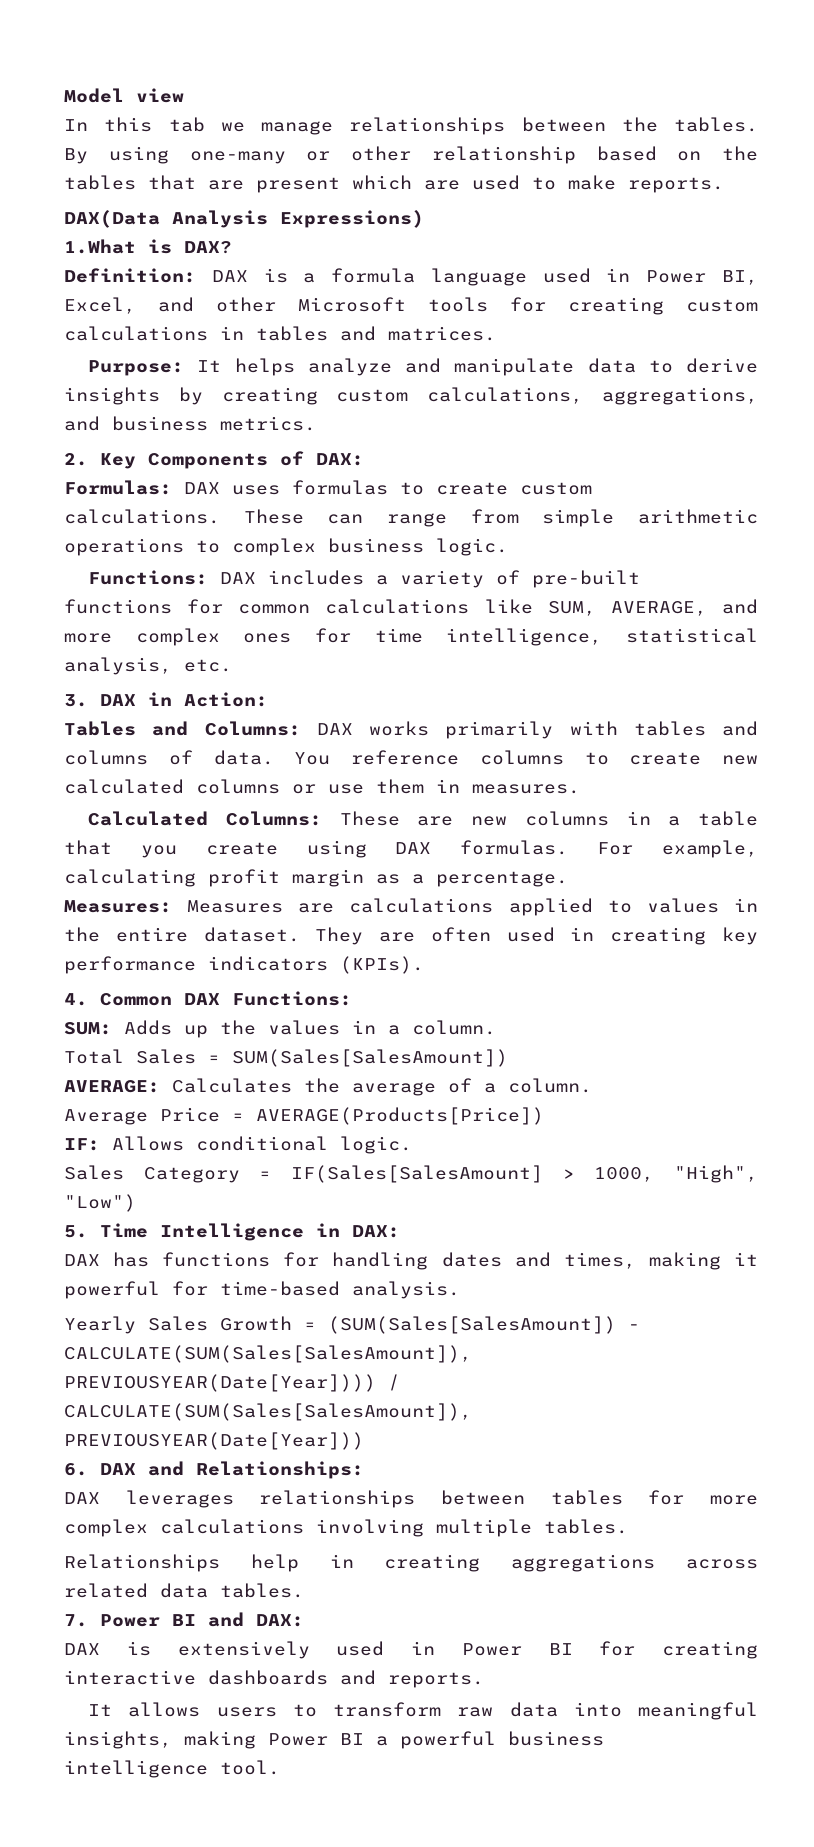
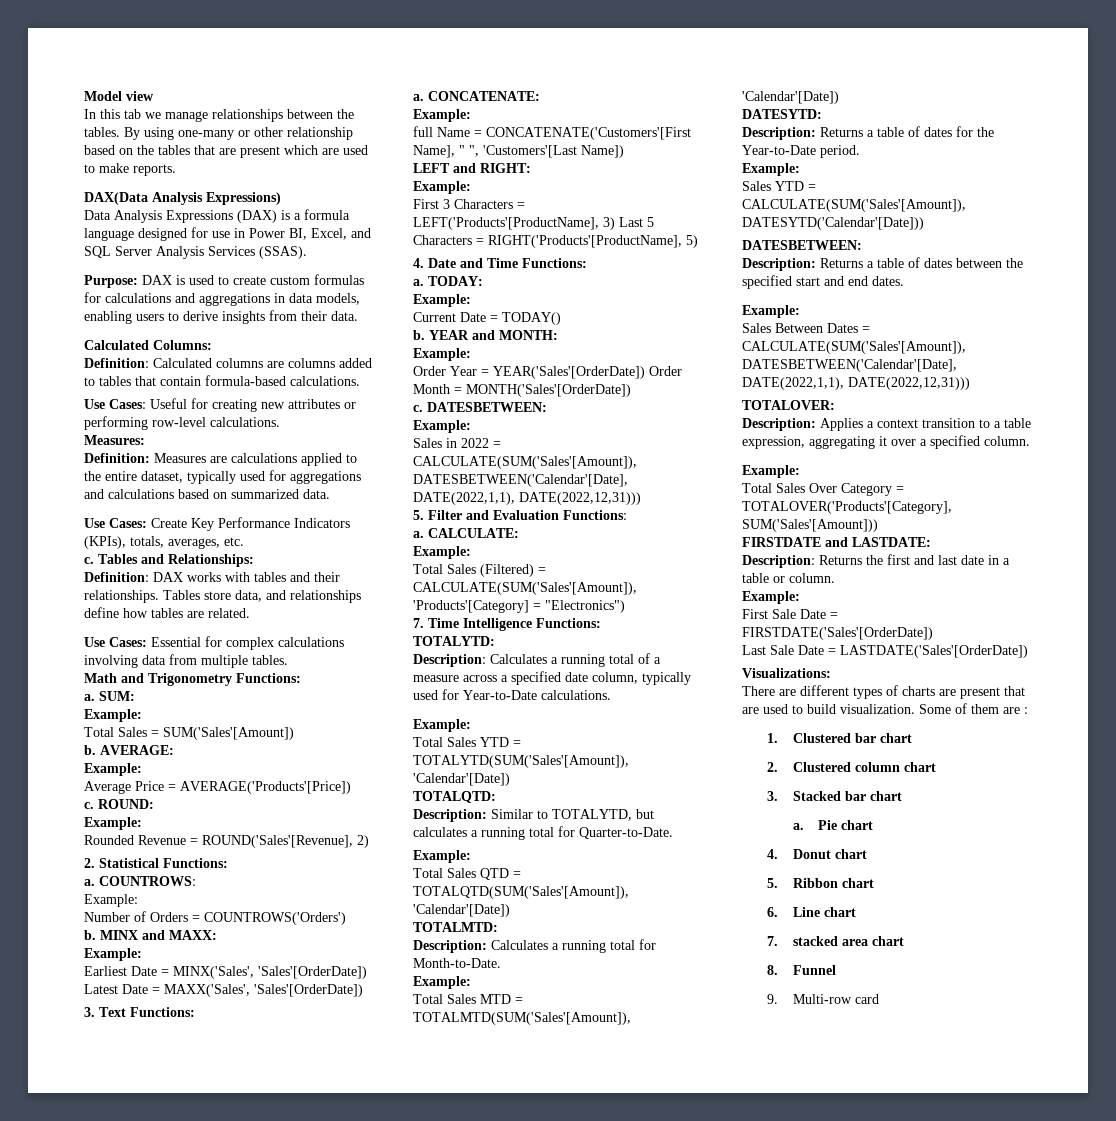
- 1.What is DAX?
- Definition: DAX is a formula language used in Power BI, Excel, and other Microsoft tools for creating custom calculations in tables and matrices.
- Purpose: It helps analyze and manipulate data to derive insights by creating custom calculations, aggregations, and business metrics.
- 2. Key Components of DAX:
- Formulas: DAX uses formulas to create custom calculations. These can range from simple arithmetic operations to complex business logic.
- Functions: DAX includes a variety of pre-built functions for common calculations like SUM, AVERAGE, and more complex ones for time intelligence, statistical analysis, etc.
- 3. DAX in Action:
- Tables and Columns: DAX works primarily with tables and columns of data. You reference columns to create new calculated columns or use them in measures.
- Calculated Columns: These are new columns in a table that you create using DAX formulas. For example, calculating profit margin as a percentage.
+ Data Analysis Expressions (DAX) is a formula language designed for use in Power BI, Excel, and SQL Server Analysis Services (SSAS).
+ Purpose: DAX is used to create custom formulas for calculations and aggregations in data models, enabling users to derive insights from their data.
+ Calculated Columns:
+ Definition: Calculated columns are columns added to tables that contain formula-based calculations.
+ Use Cases: Useful for creating new attributes or performing row-level calculations.
- Measures: Measures are calculations applied to values in the entire dataset. They are often used in creating key performance indicators (KPIs).
- 4. Common DAX Functions:
- SUM: Adds up the values in a column.
+ Measures:
+ Definition: Measures are calculations applied to the entire dataset, typically used for aggregations and calculations based on summarized data.
+ Use Cases: Create Key Performance Indicators (KPIs), totals, averages, etc.
+ c. Tables and Relationships:
+ Definition: DAX works with tables and their relationships. Tables store data, and relationships define how tables are related.
+ Use Cases: Essential for complex calculations involving data from multiple tables.
+ Math and Trigonometry Functions:
+ a. SUM:
+ Example:
- Total Sales = SUM(Sales[SalesAmount])
- AVERAGE: Calculates the average of a column.
- Average Price = AVERAGE(Products[Price])
- IF: Allows conditional logic.
- Sales Category = IF(Sales[SalesAmount] > 1000, "High", "Low")
- 5. Time Intelligence in DAX:
- DAX has functions for handling dates and times, making it powerful for time-based analysis.
- Yearly Sales Growth = (SUM(Sales[SalesAmount]) - CALCULATE(SUM(Sales[SalesAmount]), PREVIOUSYEAR(Date[Year]))) / CALCULATE(SUM(Sales[SalesAmount]), PREVIOUSYEAR(Date[Year]))
- 6. DAX and Relationships:
- DAX leverages relationships between tables for more complex calculations involving multiple tables.
- Relationships help in creating aggregations across related data tables.
- 7. Power BI and DAX:
- DAX is extensively used in Power BI for creating interactive dashboards and reports.
- It allows users to transform raw data into meaningful insights, making Power BI a powerful business intelligence tool.
+ Total Sales = SUM('Sales'[Amount])
+ b. AVERAGE:
+ Example:
+ Average Price = AVERAGE('Products'[Price])
+ c. ROUND:
+ Example:
+ Rounded Revenue = ROUND('Sales'[Revenue], 2)
+ 2. Statistical Functions:
+ a. COUNTROWS:
+ Example:
+ Number of Orders = COUNTROWS('Orders')
+ b. MINX and MAXX:
+ Example:
+ Earliest Date = MINX('Sales', 'Sales'[OrderDate]) Latest Date = MAXX('Sales', 'Sales'[OrderDate])
+ 3. Text Functions:
+ a. CONCATENATE:
+ Example:
+ full Name = CONCATENATE('Customers'[First Name], " ", 'Customers'[Last Name])
+ LEFT and RIGHT:
+ Example:
+ First 3 Characters = LEFT('Products'[ProductName], 3) Last 5 Characters = RIGHT('Products'[ProductName], 5)
+ 4. Date and Time Functions:
+ a. TODAY:
+ Example:
+ Current Date = TODAY()
+ b. YEAR and MONTH:
+ Example:
+ Order Year = YEAR('Sales'[OrderDate]) Order Month = MONTH('Sales'[OrderDate])
+ c. DATESBETWEEN:
+ Example:
+ Sales in 2022 = CALCULATE(SUM('Sales'[Amount]), DATESBETWEEN('Calendar'[Date], DATE(2022,1,1), DATE(2022,12,31)))
+ 5. Filter and Evaluation Functions:
+ a. CALCULATE:
+ Example:
+ Total Sales (Filtered) = CALCULATE(SUM('Sales'[Amount]), 'Products'[Category] = "Electronics")
+ 7. Time Intelligence Functions:
+ TOTALYTD:
+ Description: Calculates a running total of a measure across a specified date column, typically used for Year-to-Date calculations.
+ Example:
+ Total Sales YTD = TOTALYTD(SUM('Sales'[Amount]), 'Calendar'[Date])
+ TOTALQTD:
+ Description: Similar to TOTALYTD, but calculates a running total for Quarter-to-Date.
+ Example:
+ Total Sales QTD = TOTALQTD(SUM('Sales'[Amount]), 'Calendar'[Date])
+ TOTALMTD:
+ Description: Calculates a running total for Month-to-Date.
+ Example:
+ Total Sales MTD = TOTALMTD(SUM('Sales'[Amount]), 'Calendar'[Date])
+ DATESYTD:
+ Description: Returns a table of dates for the Year-to-Date period.
+ Example:
+ Sales YTD = CALCULATE(SUM('Sales'[Amount]), DATESYTD('Calendar'[Date]))
+ DATESBETWEEN:
+ Description: Returns a table of dates between the specified start and end dates.
+ Example:
+ Sales Between Dates = CALCULATE(SUM('Sales'[Amount]), DATESBETWEEN('Calendar'[Date], DATE(2022,1,1), DATE(2022,12,31)))
+ TOTALOVER:
+ Description: Applies a context transition to a table expression, aggregating it over a specified column.
+ Example:
+ Total Sales Over Category = TOTALOVER('Products'[Category], SUM('Sales'[Amount]))
+ FIRSTDATE and LASTDATE:
+ Description: Returns the first and last date in a table or column.
+ Example:
+ First Sale Date = FIRSTDATE('Sales'[OrderDate])
+ Last Sale Date = LASTDATE('Sales'[OrderDate])
+ Visualizations:
+ There are different types of charts are present that are used to build visualization. Some of them are :
+ 1. Clustered bar chart
+ 2. Clustered column chart
+ 3. Stacked bar chart
+ a. Pie chart
+ 4. Donut chart
+ 5. Ribbon chart
+ 6. Line chart
+ 7. stacked area chart
+ 8. Funnel
+ 9. Multi-row card

